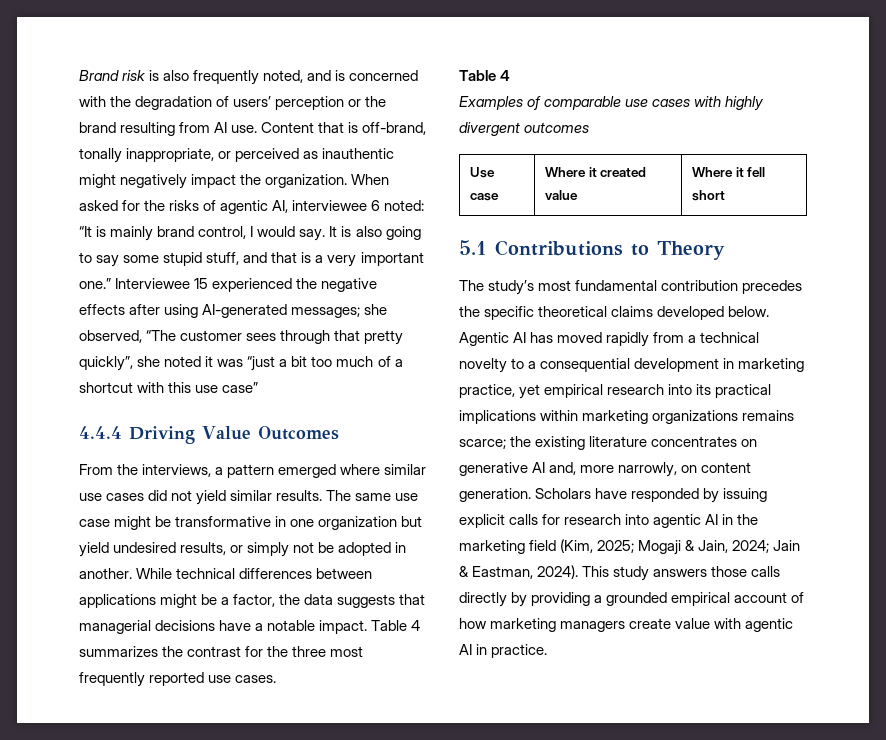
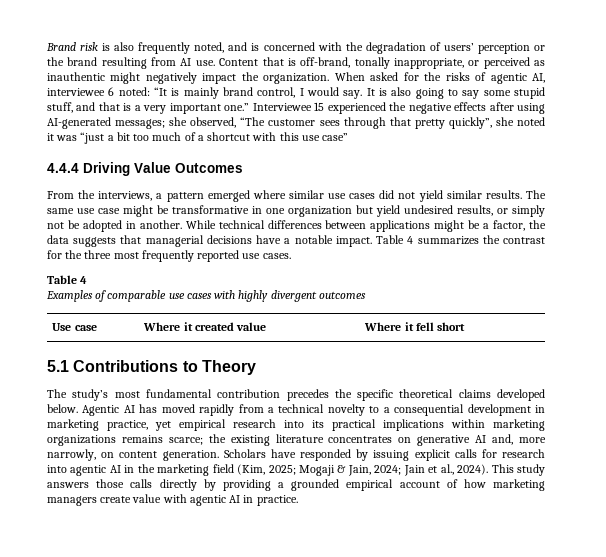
- Scholars have responded by issuing explicit calls for research into agentic AI in the marketing field (Kim, 2025; Mogaji & Jain, 2024; Jain & Eastman, 2024).
+ Scholars have responded by issuing explicit calls for research into agentic AI in the marketing field (Kim, 2025; Mogaji & Jain, 2024; Jain et al., 2024).

